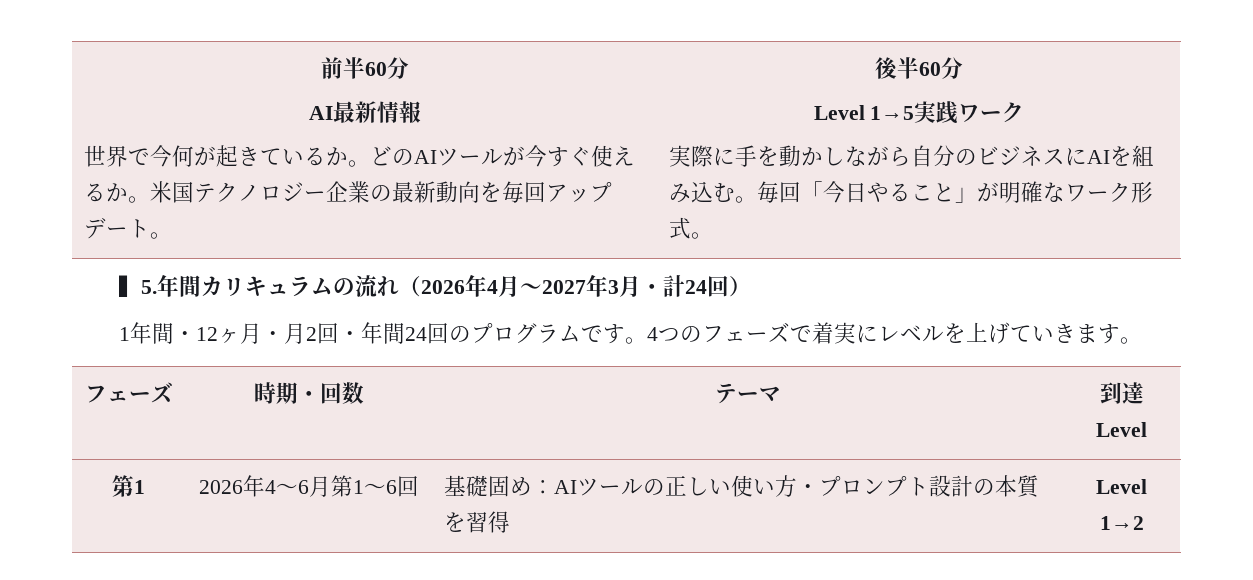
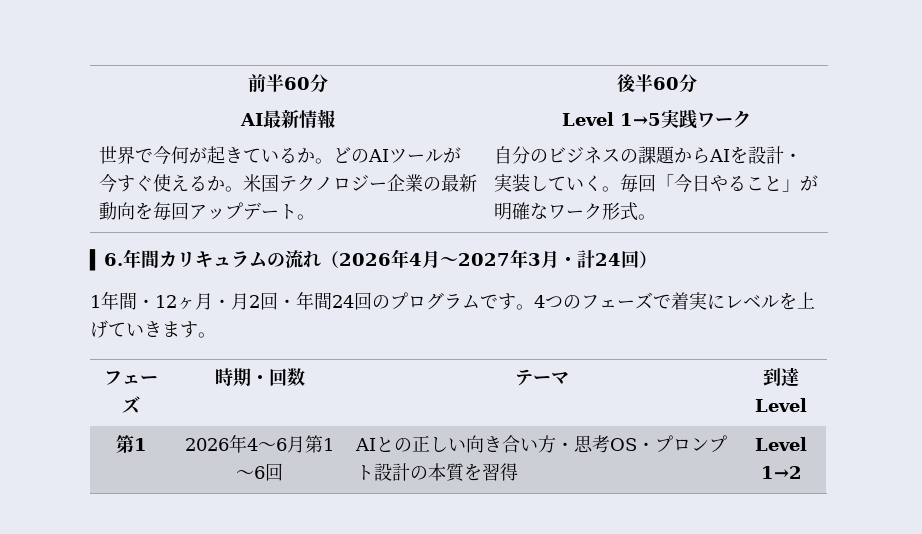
- 実際に手を動かしながら自分のビジネスにAIを組み込む。
+ 自分のビジネスの課題からAIを設計・実装していく。
- ▍5.
+ ▍6.
- 第1 | 2026年4〜6月第1〜6回 | 基礎固め：AIツールの正しい使い方・プロンプト設計の本質を習得 | Level 1→2
+ 第1 | 2026年4〜6月第1〜6回 | AIとの正しい向き合い方・思考OS・プロンプト設計の本質を習得 | Level 1→2

